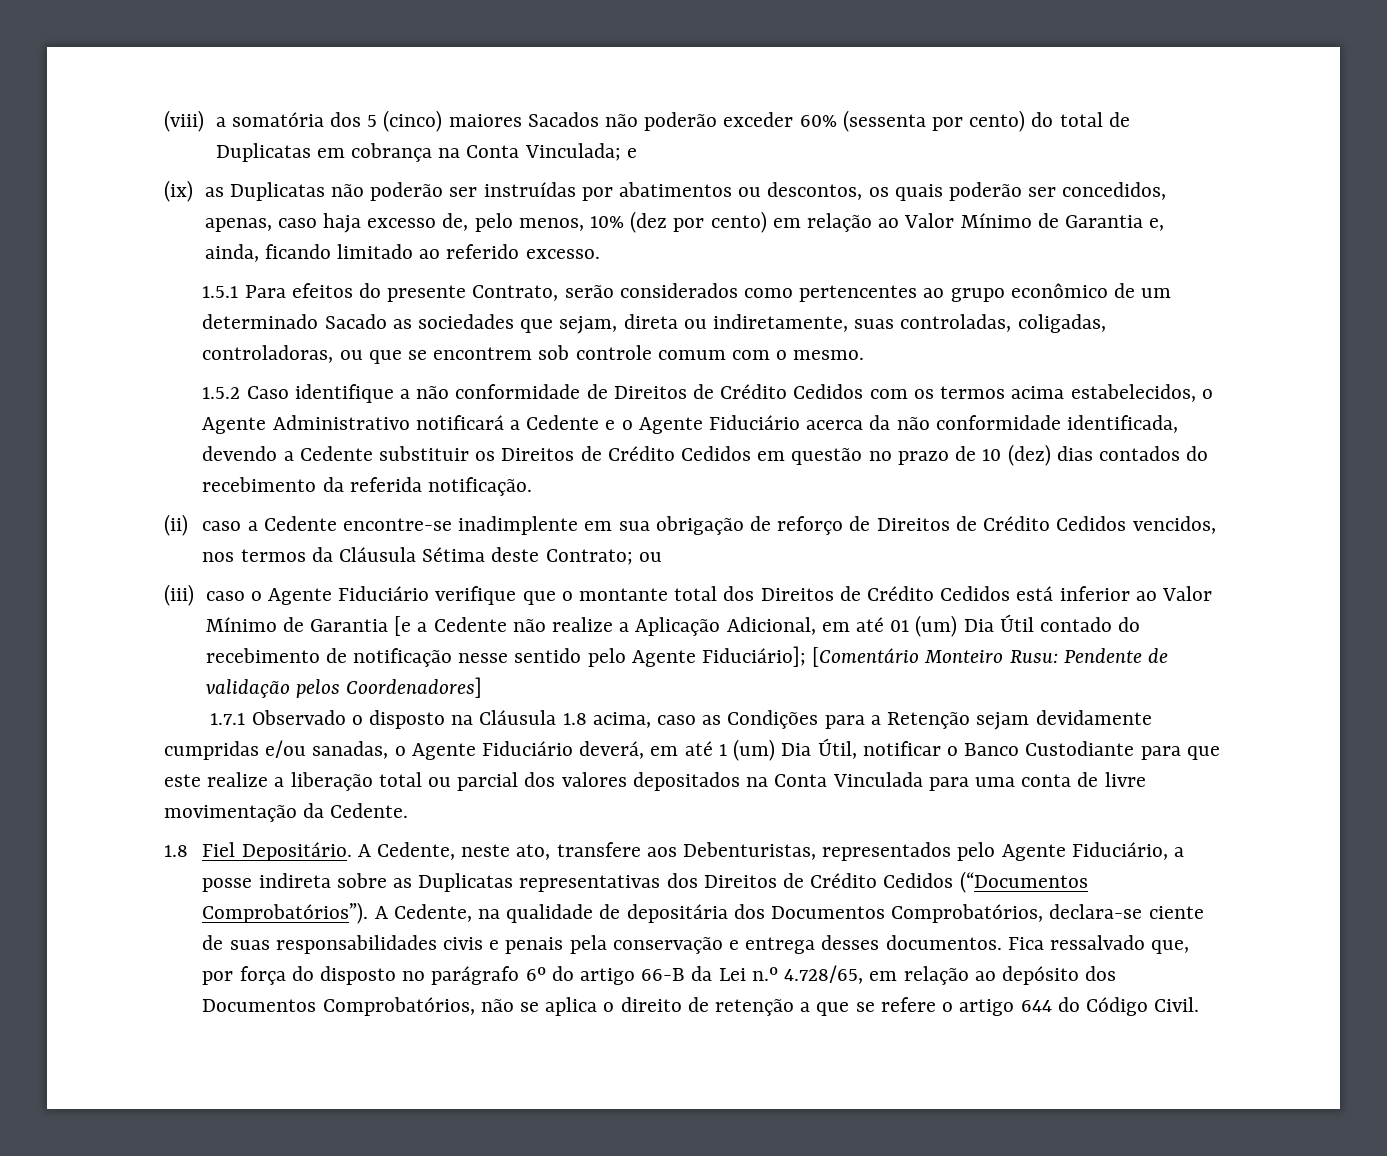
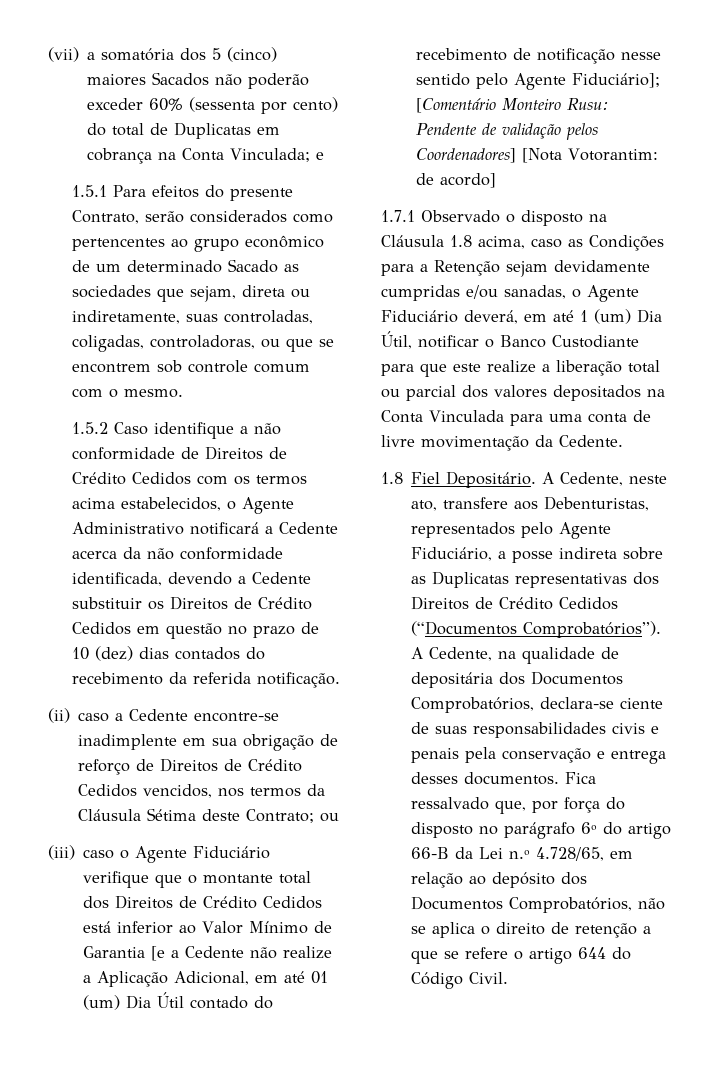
- (viii) a somatória dos 5 (cinco) maiores Sacados não poderão exceder 60% (sessenta por cento) do total de Duplicatas em cobrança na Conta Vinculada; e
+ (vii) a somatória dos 5 (cinco) maiores Sacados não poderão exceder 60% (sessenta por cento) do total de Duplicatas em cobrança na Conta Vinculada; e
- (ix) as Duplicatas não poderão ser instruídas por abatimentos ou descontos, os quais poderão ser concedidos, apenas, caso haja excesso de, pelo menos, 10% (dez por cento) em relação ao Valor Mínimo de Garantia e, ainda, ficando limitado ao referido excesso.
- 1.5.2 Caso identifique a não conformidade de Direitos de Crédito Cedidos com os termos acima estabelecidos, o Agente Administrativo notificará a Cedente e o Agente Fiduciário acerca da não conformidade identificada, devendo a Cedente substituir os Direitos de Crédito Cedidos em questão no prazo de 10 (dez) dias contados do recebimento da referida notificação.
+ 1.5.2 Caso identifique a não conformidade de Direitos de Crédito Cedidos com os termos acima estabelecidos, o Agente Administrativo notificará a Cedente acerca da não conformidade identificada, devendo a Cedente substituir os Direitos de Crédito Cedidos em questão no prazo de 10 (dez) dias contados do recebimento da referida notificação.
- (iii) caso o Agente Fiduciário verifique que o montante total dos Direitos de Crédito Cedidos está inferior ao Valor Mínimo de Garantia [e a Cedente não realize a Aplicação Adicional, em até 01 (um) Dia Útil contado do recebimento de notificação nesse sentido pelo Agente Fiduciário]; [Comentário Monteiro Rusu: Pendente de validação pelos Coordenadores]
+ (iii) caso o Agente Fiduciário verifique que o montante total dos Direitos de Crédito Cedidos está inferior ao Valor Mínimo de Garantia [e a Cedente não realize a Aplicação Adicional, em até 01 (um) Dia Útil contado do recebimento de notificação nesse sentido pelo Agente Fiduciário]; [Comentário Monteiro Rusu: Pendente de validação pelos Coordenadores] [Nota Votorantim: de acordo]

